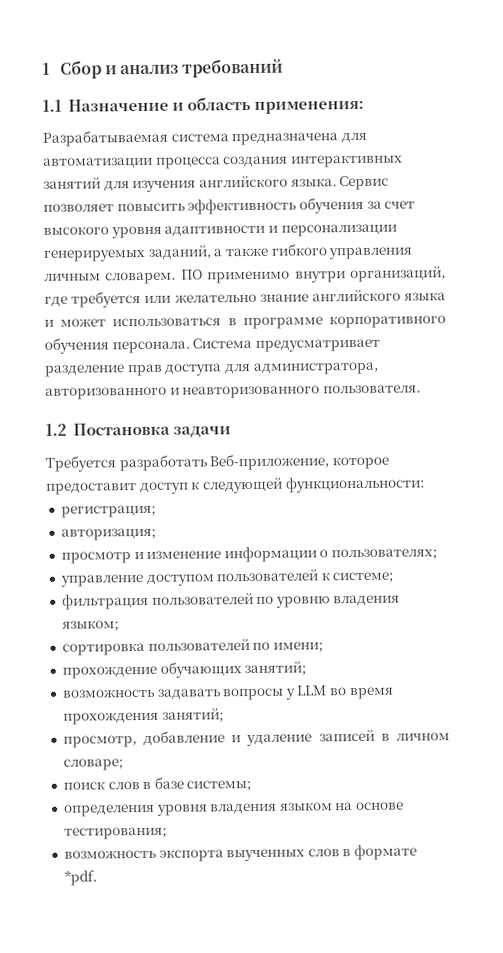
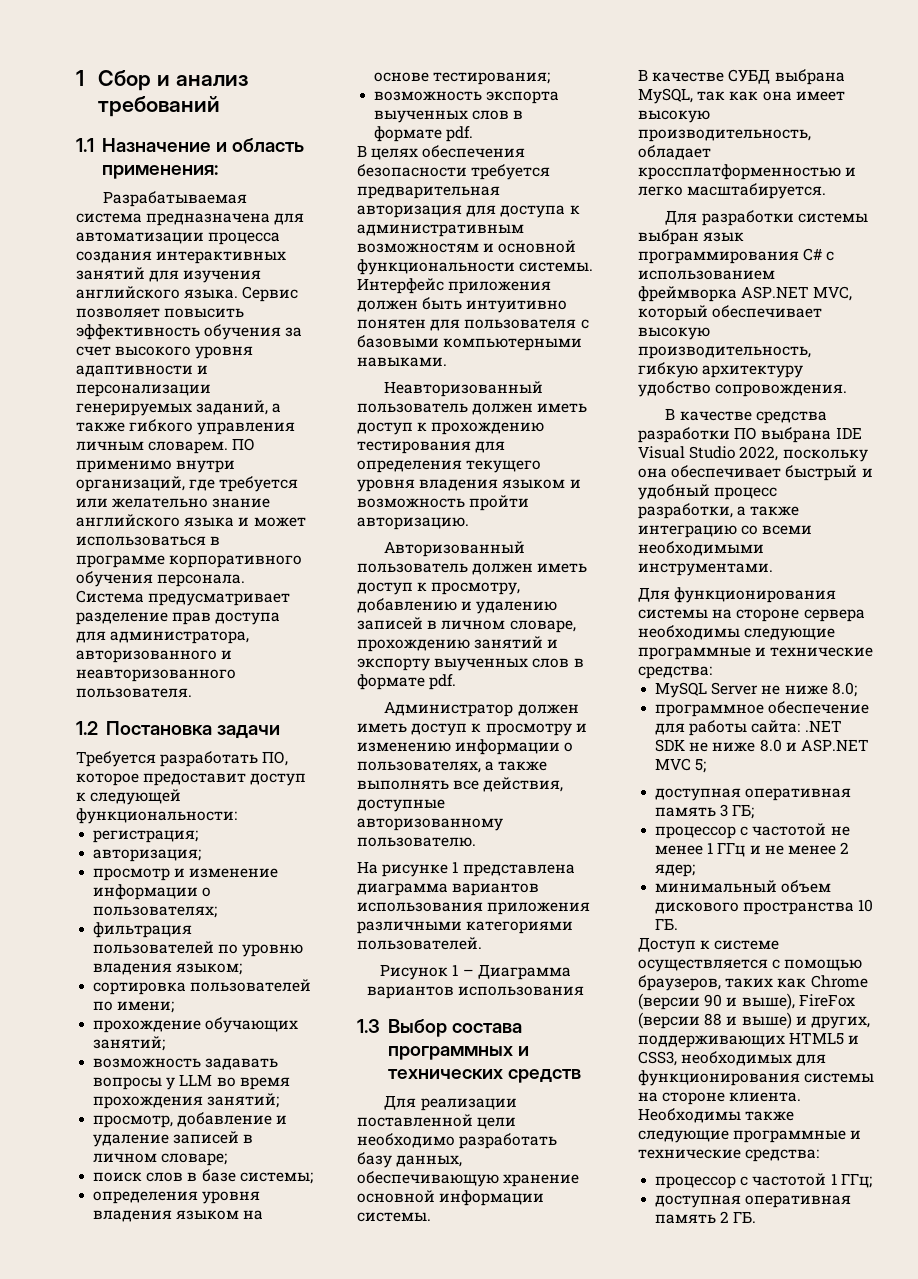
- Требуется разработать Веб-приложение, которое предоставит доступ к следующей функциональности:
+ Требуется разработать ПО, которое предоставит доступ к следующей функциональности:
- управление доступом пользователей к системе;
- возможность экспорта выученных слов в формате *pdf.
+ возможность экспорта выученных слов в формате pdf.
+ В целях обеспечения безопасности требуется предварительная авторизация для доступа к административным возможностям и основной функциональности системы. Интерфейс приложения должен быть интуитивно понятен для пользователя с базовыми компьютерными навыками.
+ Неавторизованный пользователь должен иметь доступ к прохождению тестирования для определения текущего уровня владения языком и возможность пройти авторизацию.
+ Авторизованный пользователь должен иметь доступ к просмотру, добавлению и удалению записей в личном словаре, прохождению занятий и экспорту выученных слов в формате pdf.
+ Администратор должен иметь доступ к просмотру и изменению информации о пользователях, а также выполнять все действия, доступные авторизованному пользователю.
+ На рисунке 1 представлена диаграмма вариантов использования приложения различными категориями пользователей.
+ Рисунок 1 – Диаграмма вариантов использования
+ 1.3 Выбор состава программных и технических средств
+ Для реализации поставленной цели необходимо разработать базу данных, обеспечивающую хранение основной информации системы.
+ В качестве СУБД выбрана MySQL, так как она имеет высокую производительность, обладает кроссплатформенностью и легко масштабируется.
+ Для разработки системы выбран язык программирования C# с использованием фреймворка ASP.NET MVC, который обеспечивает высокую производительность, гибкую архитектуру удобство сопровождения.
+ В качестве средства разработки ПО выбрана IDE Visual Studio 2022, поскольку она обеспечивает быстрый и удобный процесс разработки, а также интеграцию со всеми необходимыми инструментами.
+ Для функционирования системы на стороне сервера необходимы следующие программные и технические средства:
+ MySQL Server не ниже 8.0;
+ программное обеспечение для работы сайта: .NET SDK не ниже 8.0 и ASP.NET MVC 5;
+ доступная оперативная память 3 ГБ;
+ процессор с частотой не менее 1 ГГц и не менее 2 ядер;
+ минимальный объем дискового пространства 10 ГБ.
+ Доступ к системе осуществляется с помощью браузеров, таких как Chrome (версии 90 и выше), FireFox (версии 88 и выше) и других, поддерживающих HTML5 и CSS3, необходимых для функционирования системы на стороне клиента. Необходимы также следующие программные и технические средства:
+ процессор с частотой 1 ГГц;
+ доступная оперативная память 2 ГБ.

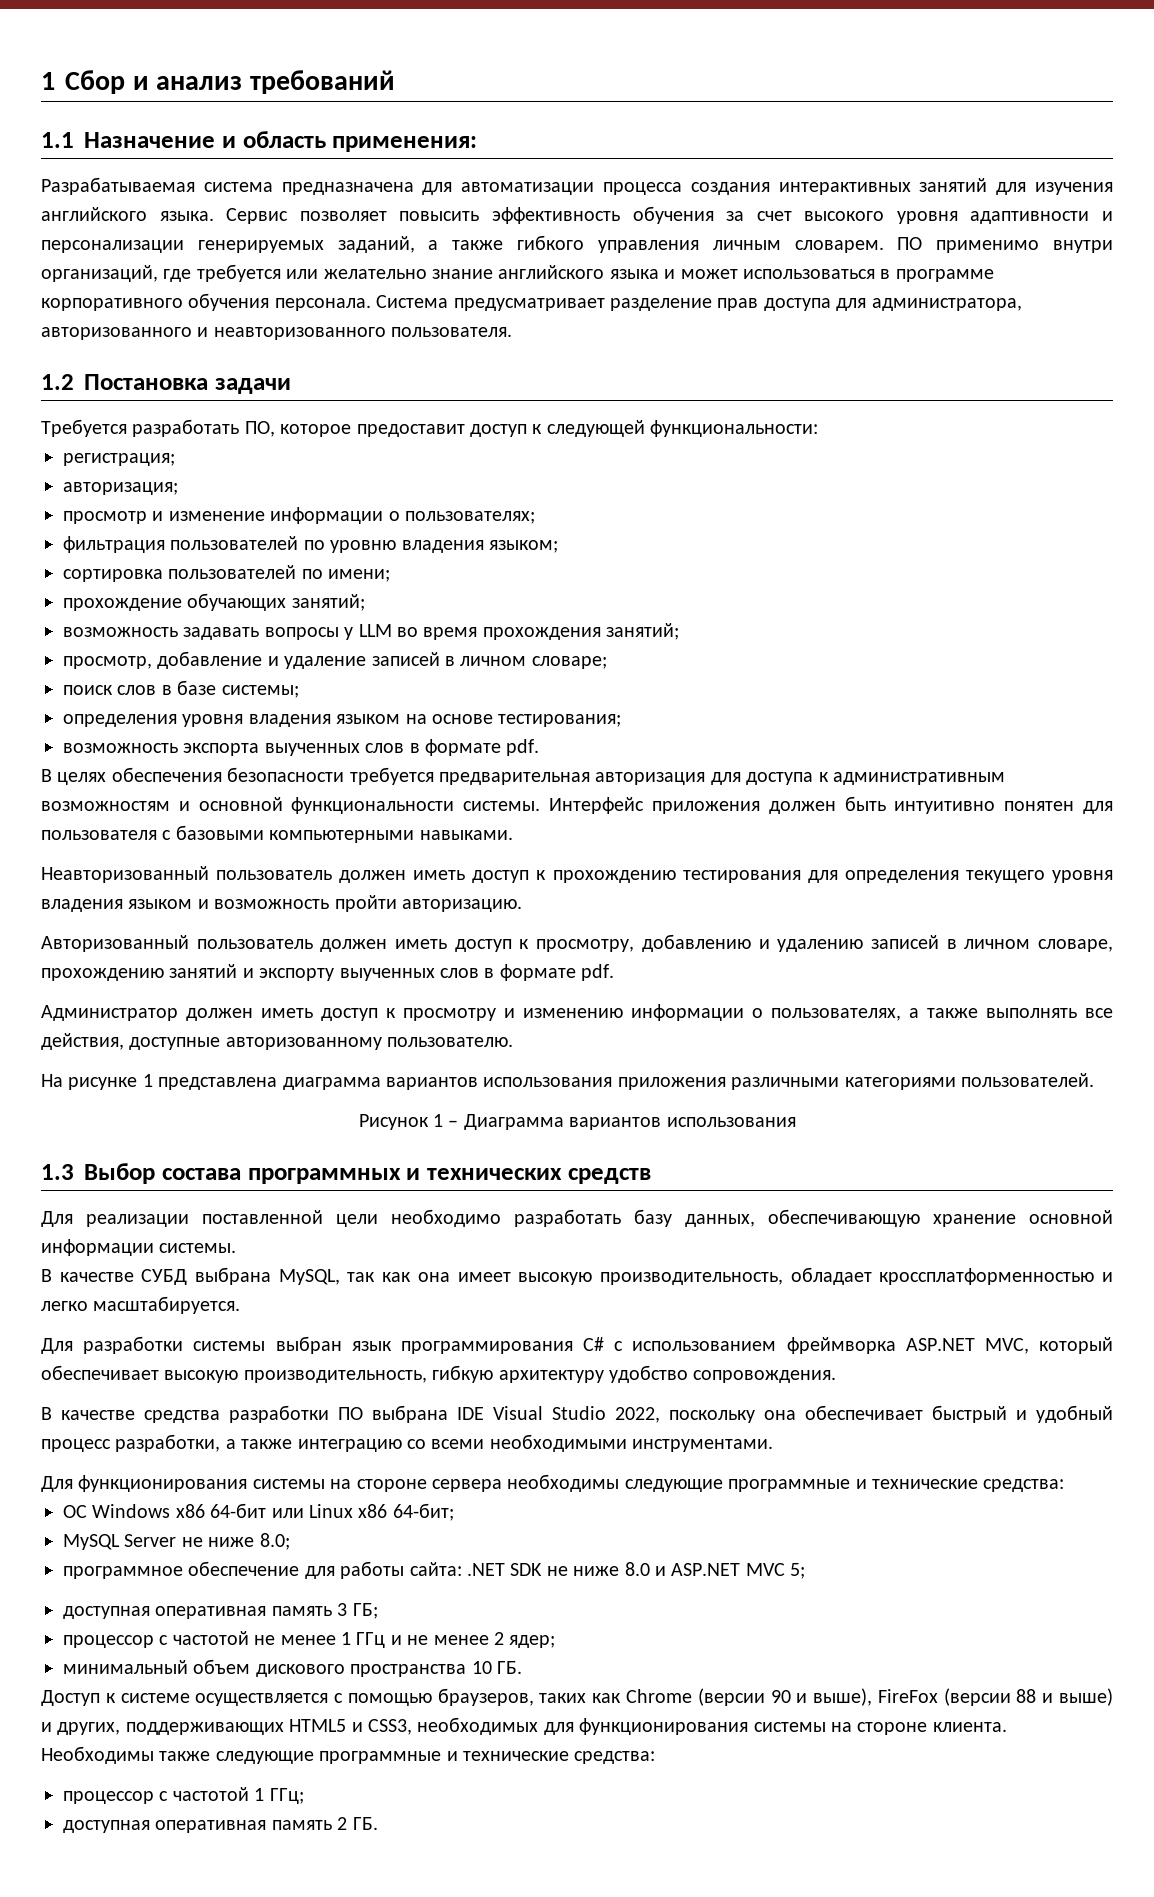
+ ОС Windows x86 64-бит или Linux x86 64-бит;

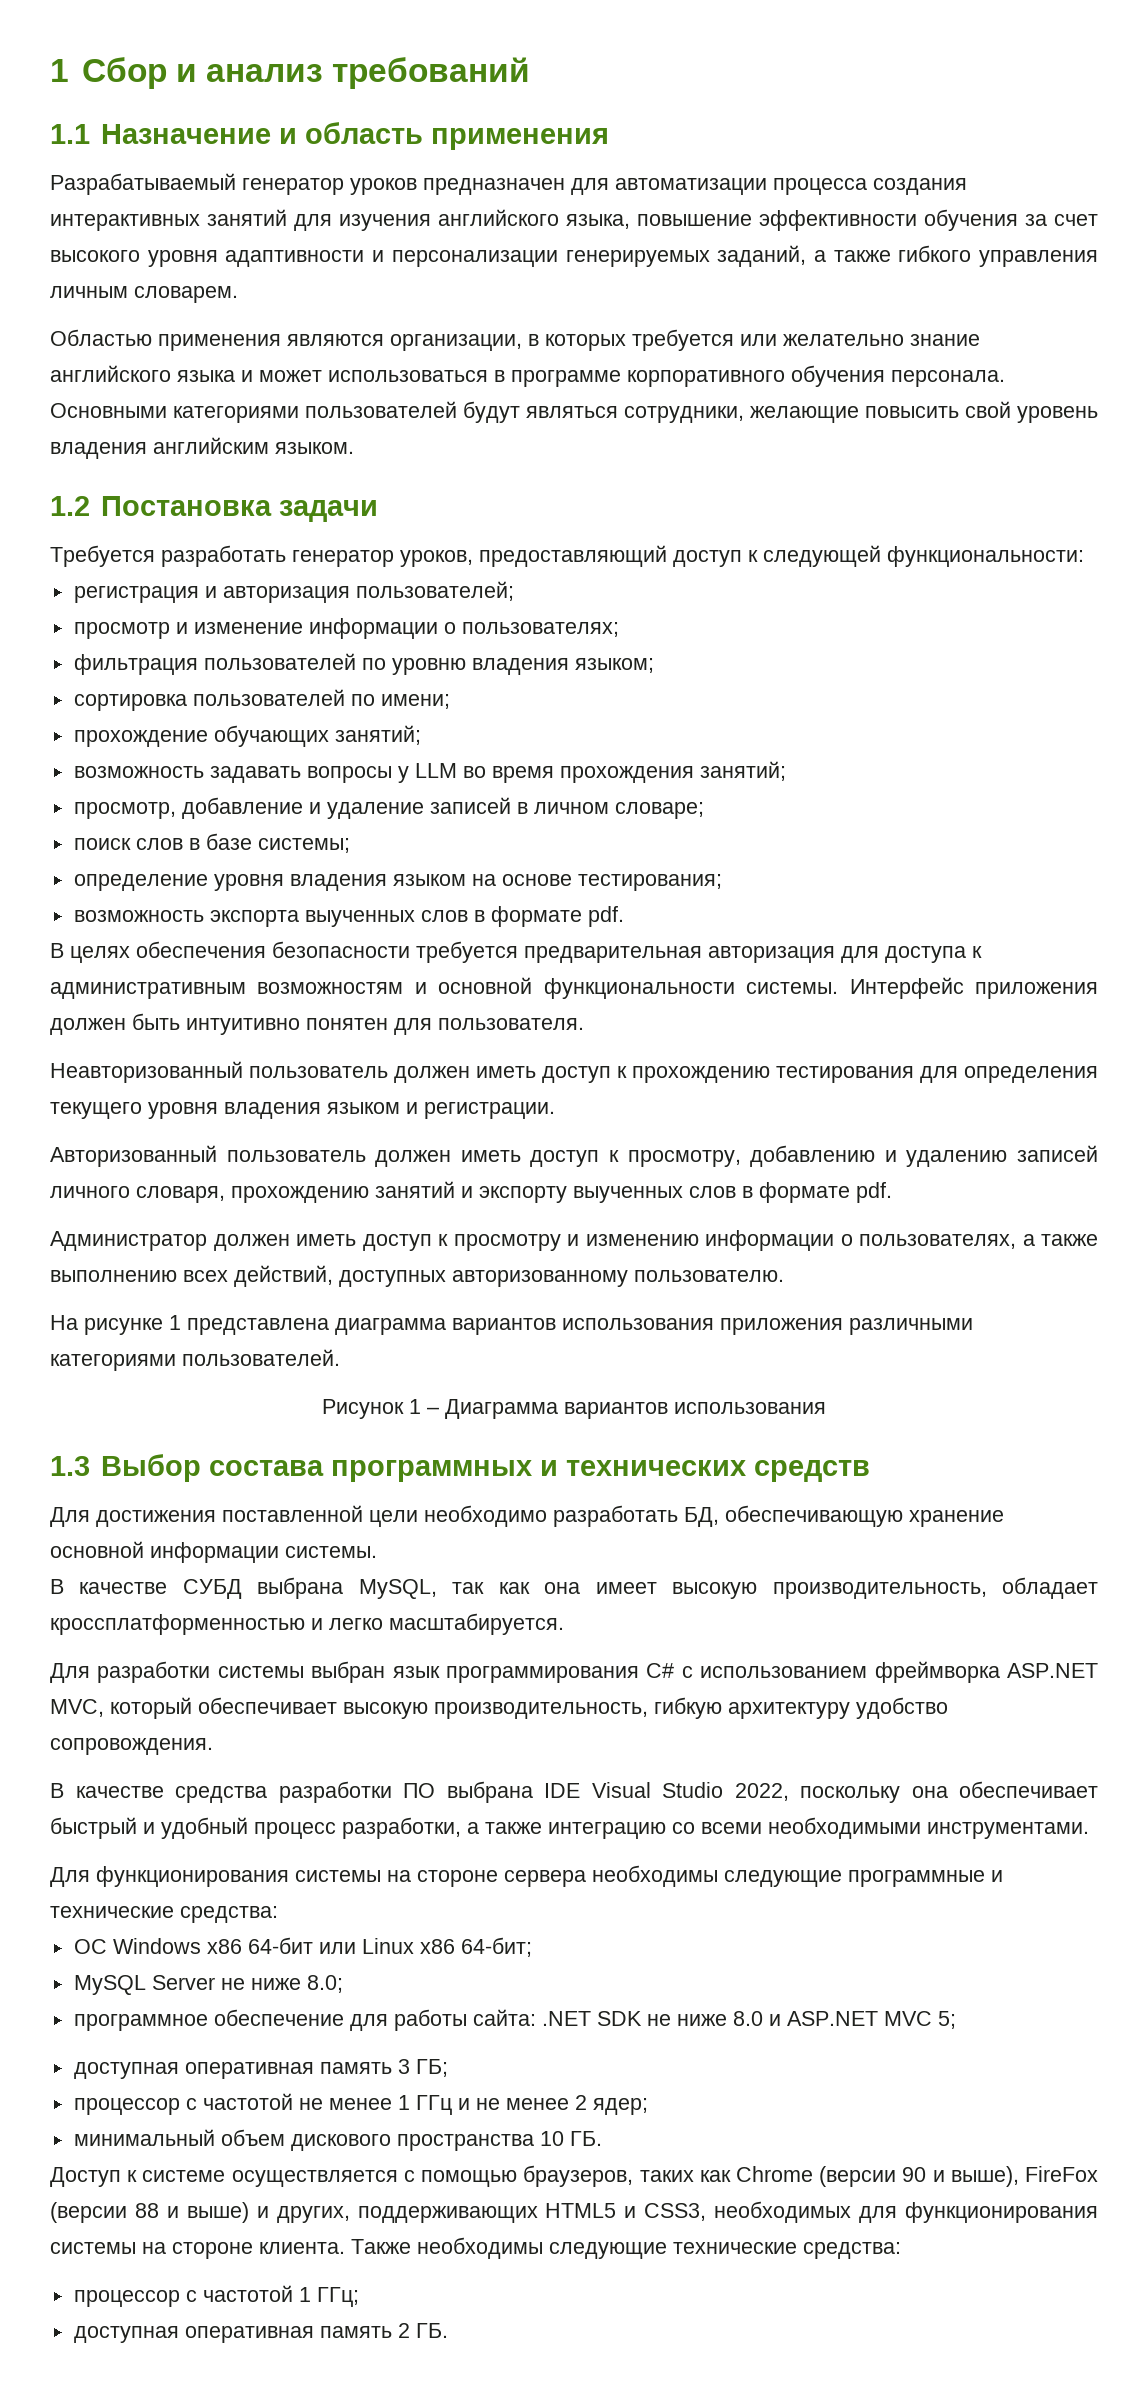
- 1.1 Назначение и область применения:
- Разрабатываемая система предназначена для автоматизации процесса создания интерактивных занятий для изучения английского языка. Сервис позволяет повысить эффективность обучения за счет высокого уровня адаптивности и персонализации генерируемых заданий, а также гибкого управления личным словарем. ПО применимо внутри организаций, где требуется или желательно знание английского языка и может использоваться в программе корпоративного обучения персонала.
+ 1.1 Назначение и область применения
+ Разрабатываемый генератор уроков предназначен для автоматизации процесса создания интерактивных занятий для изучения английского языка, повышение эффективности обучения за счет высокого уровня адаптивности и персонализации генерируемых заданий, а также гибкого управления личным словарем.
+ Областью применения являются организации, в которых требуется или желательно знание английского языка и может использоваться в программе корпоративного обучения персонала.
- Система предусматривает разделение прав доступа для администратора, авторизованного и неавторизованного пользователя.
+ Основными категориями пользователей будут являться сотрудники, желающие повысить свой уровень владения английским языком.
- Требуется разработать ПО, которое предоставит доступ к следующей функциональности:
+ Требуется разработать генератор уроков, предоставляющий доступ к следующей функциональности:
- регистрация;
- авторизация;
+ регистрация и авторизация пользователей;
- определения уровня владения языком на основе тестирования;
+ определение уровня владения языком на основе тестирования;
- Интерфейс приложения должен быть интуитивно понятен для пользователя с базовыми компьютерными навыками.
+ Интерфейс приложения должен быть интуитивно понятен для пользователя.
- Неавторизованный пользователь должен иметь доступ к прохождению тестирования для определения текущего уровня владения языком и возможность пройти авторизацию.
+ Неавторизованный пользователь должен иметь доступ к прохождению тестирования для определения текущего уровня владения языком и регистрации.
- Авторизованный пользователь должен иметь доступ к просмотру, добавлению и удалению записей в личном словаре, прохождению занятий и экспорту выученных слов в формате pdf.
+ Авторизованный пользователь должен иметь доступ к просмотру, добавлению и удалению записей личного словаря, прохождению занятий и экспорту выученных слов в формате pdf.
- Администратор должен иметь доступ к просмотру и изменению информации о пользователях, а также выполнять все действия, доступные авторизованному пользователю.
+ Администратор должен иметь доступ к просмотру и изменению информации о пользователях, а также выполнению всех действий, доступных авторизованному пользователю.
- Для реализации поставленной цели необходимо разработать базу данных, обеспечивающую хранение основной информации системы.
+ Для достижения поставленной цели необходимо разработать БД, обеспечивающую хранение основной информации системы.
- Необходимы также следующие программные и технические средства:
+ Также необходимы следующие технические средства:

